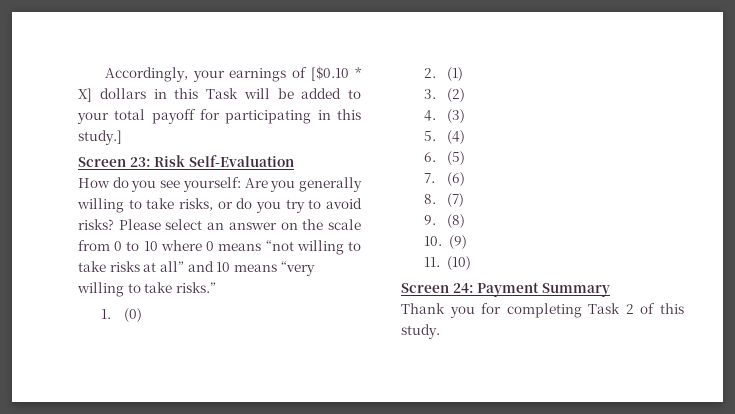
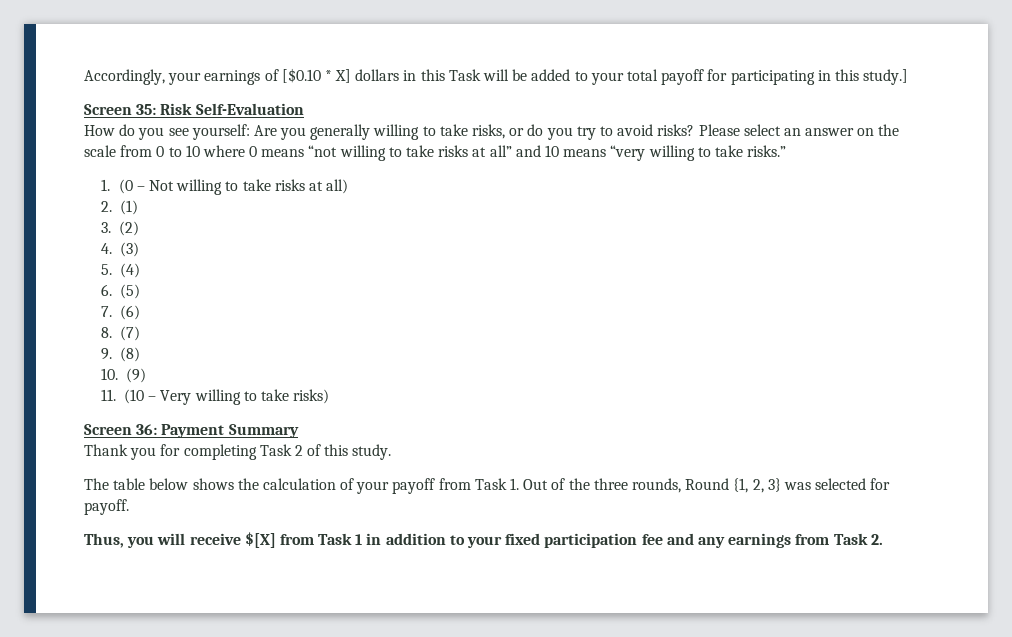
- Screen 23: Risk Self-Evaluation
+ Screen 35: Risk Self-Evaluation
- 1. (0)
+ 1. (0 – Not willing to take risks at all)
- 11. (10)
- Screen 24: Payment Summary
+ 11. (10 – Very willing to take risks)
+ Screen 36: Payment Summary
+ The table below shows the calculation of your payoff from Task 1. Out of the three rounds, Round {1, 2, 3} was selected for payoff.
+ Thus, you will receive $[X] from Task 1 in addition to your fixed participation fee and any earnings from Task 2.

